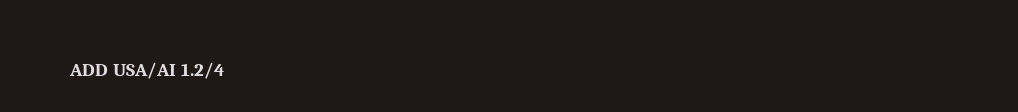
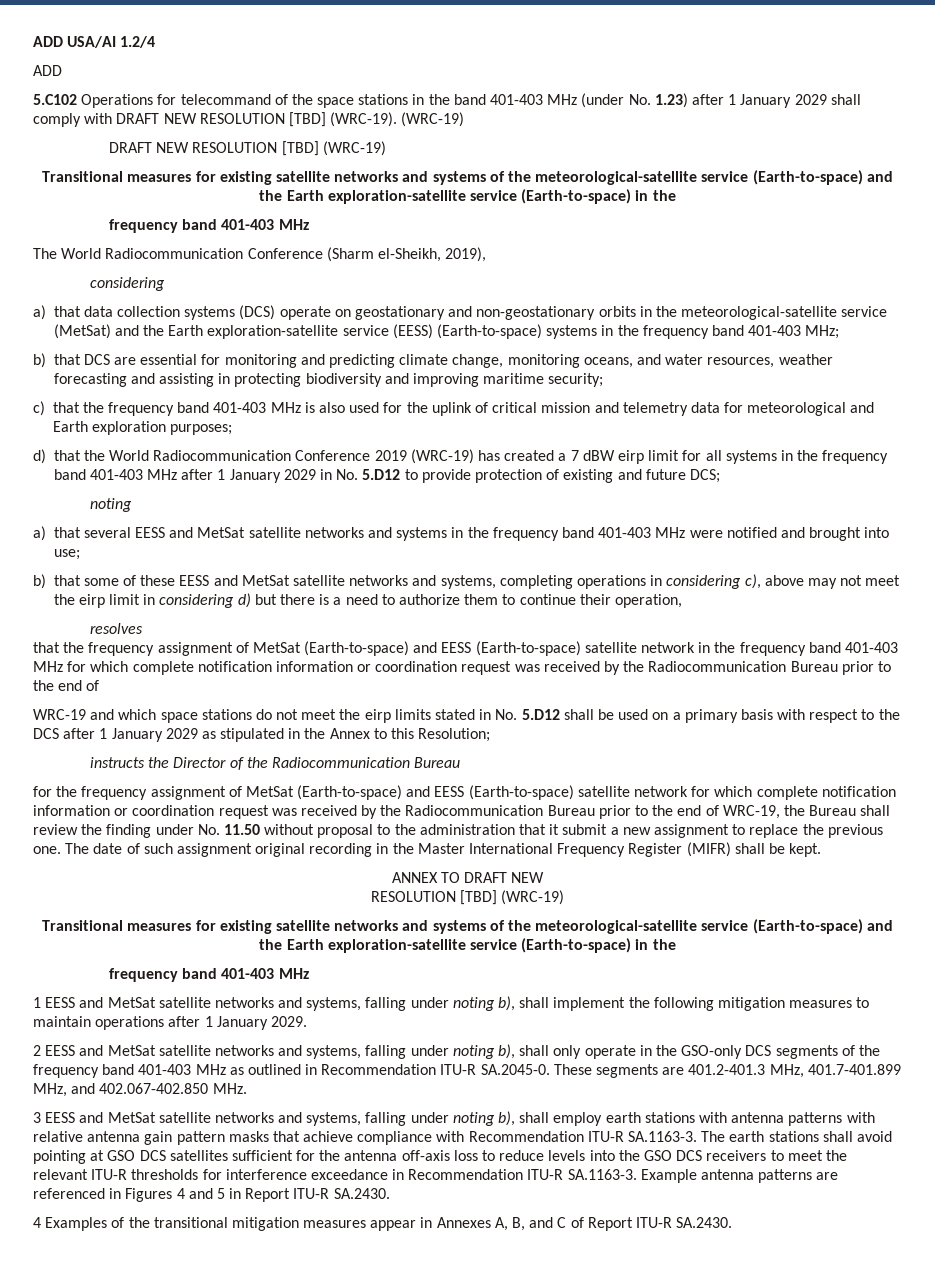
  ADD USA/AI 1.2/4
+ ADD
+ 5.C102 Operations for telecommand of the space stations in the band 401-403 MHz (under No. 1.23) after 1 January 2029 shall comply with DRAFT NEW RESOLUTION [TBD] (WRC-19). (WRC-19)
+ DRAFT NEW RESOLUTION [TBD] (WRC-19)
+ Transitional measures for existing satellite networks and systems of the meteorological-satellite service (Earth-to-space) and the Earth exploration-satellite service (Earth-to-space) in the
+ frequency band 401-403 MHz
+ The World Radiocommunication Conference (Sharm el-Sheikh, 2019),
+ considering
+ a) that data collection systems (DCS) operate on geostationary and non-geostationary orbits in the meteorological-satellite service (MetSat) and the Earth exploration-satellite service (EESS) (Earth-to-space) systems in the frequency band 401-403 MHz;
+ b) that DCS are essential for monitoring and predicting climate change, monitoring oceans, and water resources, weather forecasting and assisting in protecting biodiversity and improving maritime security;
+ c) that the frequency band 401-403 MHz is also used for the uplink of critical mission and telemetry data for meteorological and Earth exploration purposes;
+ d) that the World Radiocommunication Conference 2019 (WRC-19) has created a 7 dBW eirp limit for all systems in the frequency band 401-403 MHz after 1 January 2029 in No. 5.D12 to provide protection of existing and future DCS;
+ noting
+ a) that several EESS and MetSat satellite networks and systems in the frequency band 401-403 MHz were notified and brought into use;
+ b) that some of these EESS and MetSat satellite networks and systems, completing operations in considering c), above may not meet the eirp limit in considering d) but there is a need to authorize them to continue their operation,
+ resolves
+ that the frequency assignment of MetSat (Earth-to-space) and EESS (Earth-to-space) satellite network in the frequency band 401-403 MHz for which complete notification information or coordination request was received by the Radiocommunication Bureau prior to the end of
+ WRC-19 and which space stations do not meet the eirp limits stated in No. 5.D12 shall be used on a primary basis with respect to the DCS after 1 January 2029 as stipulated in the Annex to this Resolution;
+ instructs the Director of the Radiocommunication Bureau
+ for the frequency assignment of MetSat (Earth-to-space) and EESS (Earth-to-space) satellite network for which complete notification information or coordination request was received by the Radiocommunication Bureau prior to the end of WRC-19, the Bureau shall review the finding under No. 11.50 without proposal to the administration that it submit a new assignment to replace the previous one. The date of such assignment original recording in the Master International Frequency Register (MIFR) shall be kept.
+ ANNEX TO DRAFT NEW
+ RESOLUTION [TBD] (WRC-19)
+ Transitional measures for existing satellite networks and systems of the meteorological-satellite service (Earth-to-space) and the Earth exploration-satellite service (Earth-to-space) in the
+ frequency band 401-403 MHz
+ 1 EESS and MetSat satellite networks and systems, falling under noting b), shall implement the following mitigation measures to maintain operations after 1 January 2029.
+ 2 EESS and MetSat satellite networks and systems, falling under noting b), shall only operate in the GSO-only DCS segments of the frequency band 401-403 MHz as outlined in Recommendation ITU-R SA.2045-0. These segments are 401.2-401.3 MHz, 401.7-401.899 MHz, and 402.067-402.850 MHz.
+ 3 EESS and MetSat satellite networks and systems, falling under noting b), shall employ earth stations with antenna patterns with relative antenna gain pattern masks that achieve compliance with Recommendation ITU-R SA.1163-3. The earth stations shall avoid pointing at GSO DCS satellites sufficient for the antenna off-axis loss to reduce levels into the GSO DCS receivers to meet the relevant ITU-R thresholds for interference exceedance in Recommendation ITU-R SA.1163-3. Example antenna patterns are referenced in Figures 4 and 5 in Report ITU-R SA.2430.
+ 4 Examples of the transitional mitigation measures appear in Annexes A, B, and C of Report ITU-R SA.2430.

